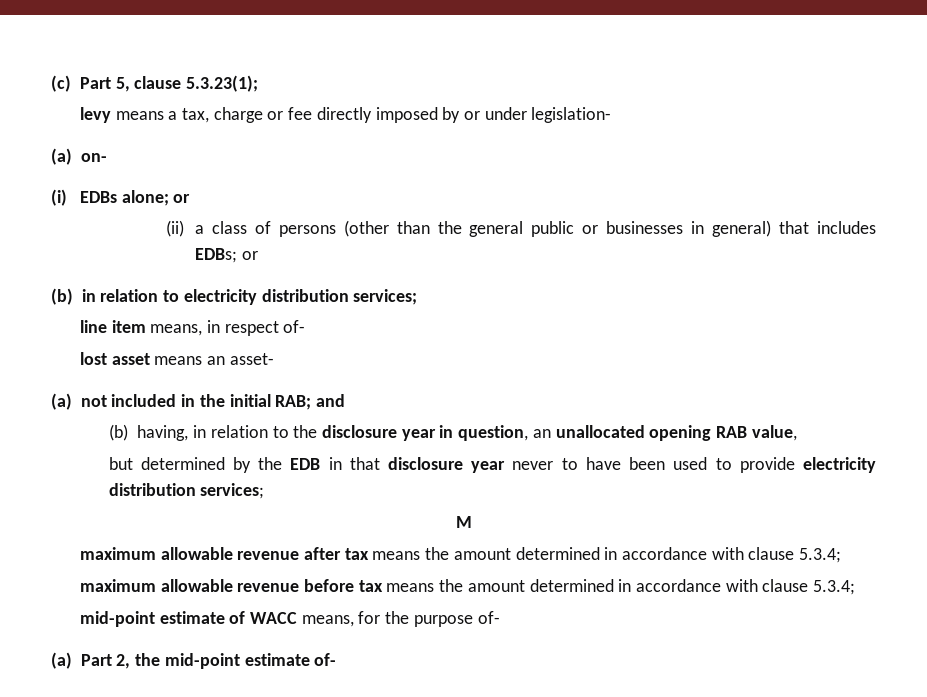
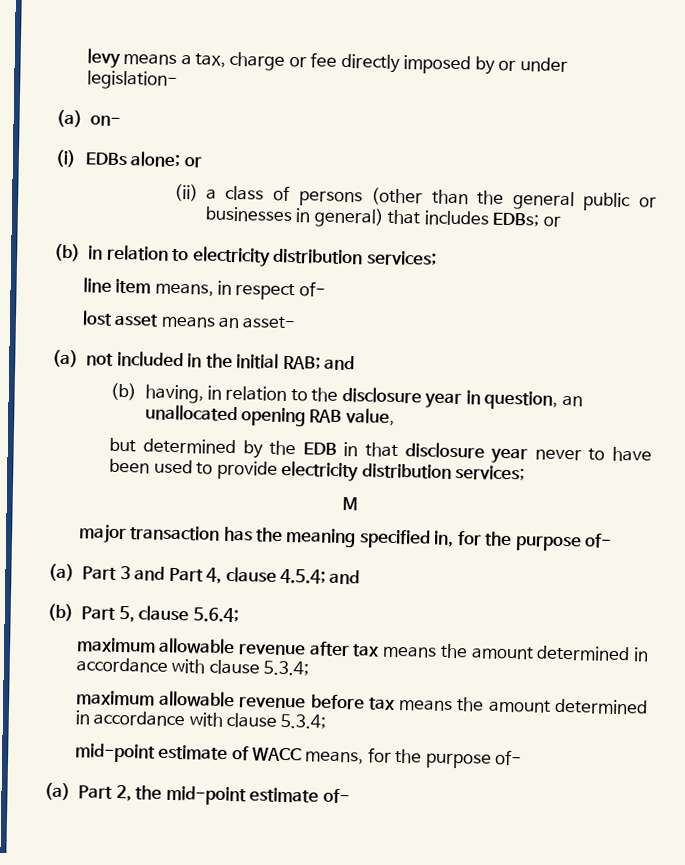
- (c) Part 5, clause 5.3.23(1);
+ major transaction has the meaning specified in, for the purpose of-
+ (a) Part 3 and Part 4, clause 4.5.4; and
+ (b) Part 5, clause 5.6.4;

